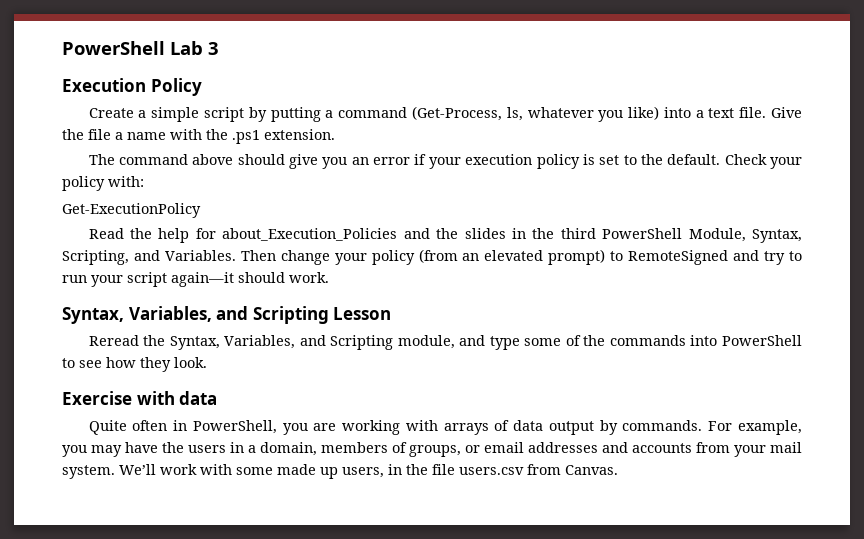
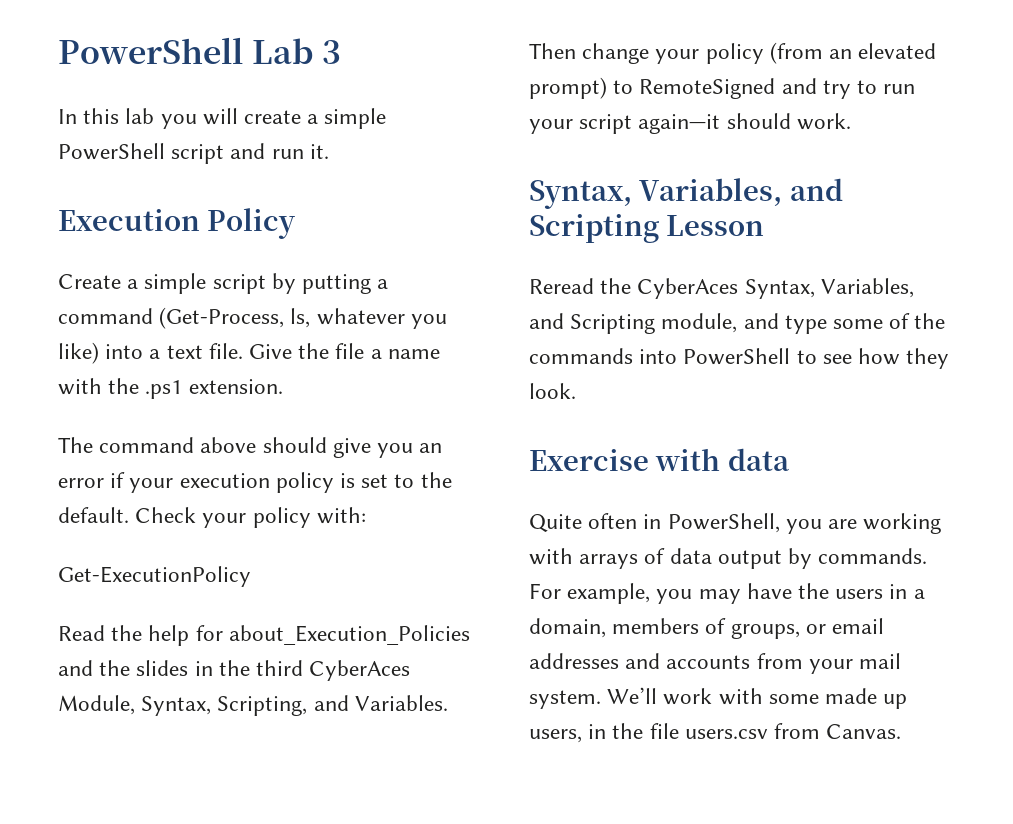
+ In this lab you will create a simple PowerShell script and run it.
- Read the help for about_Execution_Policies and the slides in the third PowerShell Module, Syntax, Scripting, and Variables.
+ Read the help for about_Execution_Policies and the slides in the third CyberAces Module, Syntax, Scripting, and Variables.
- Reread the Syntax, Variables, and Scripting module, and type some of the commands into PowerShell to see how they look.
+ Reread the CyberAces Syntax, Variables, and Scripting module, and type some of the commands into PowerShell to see how they look.

